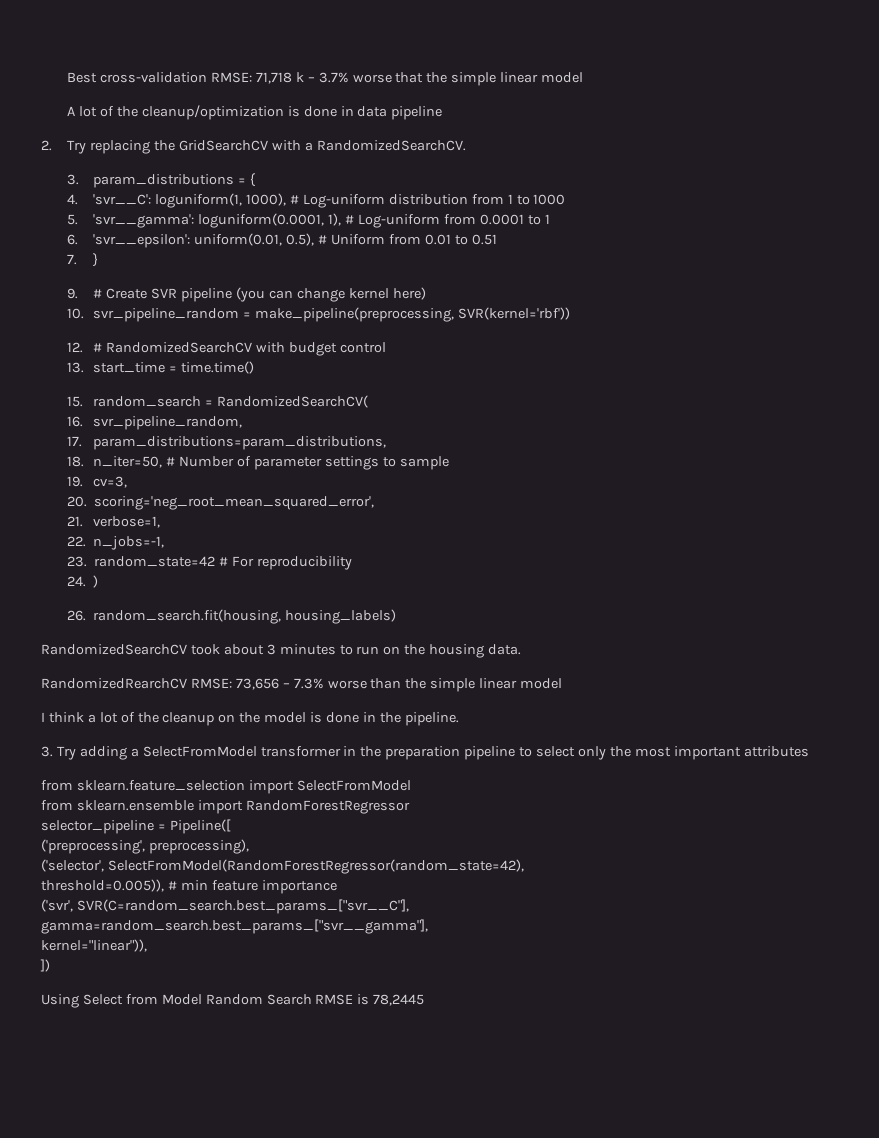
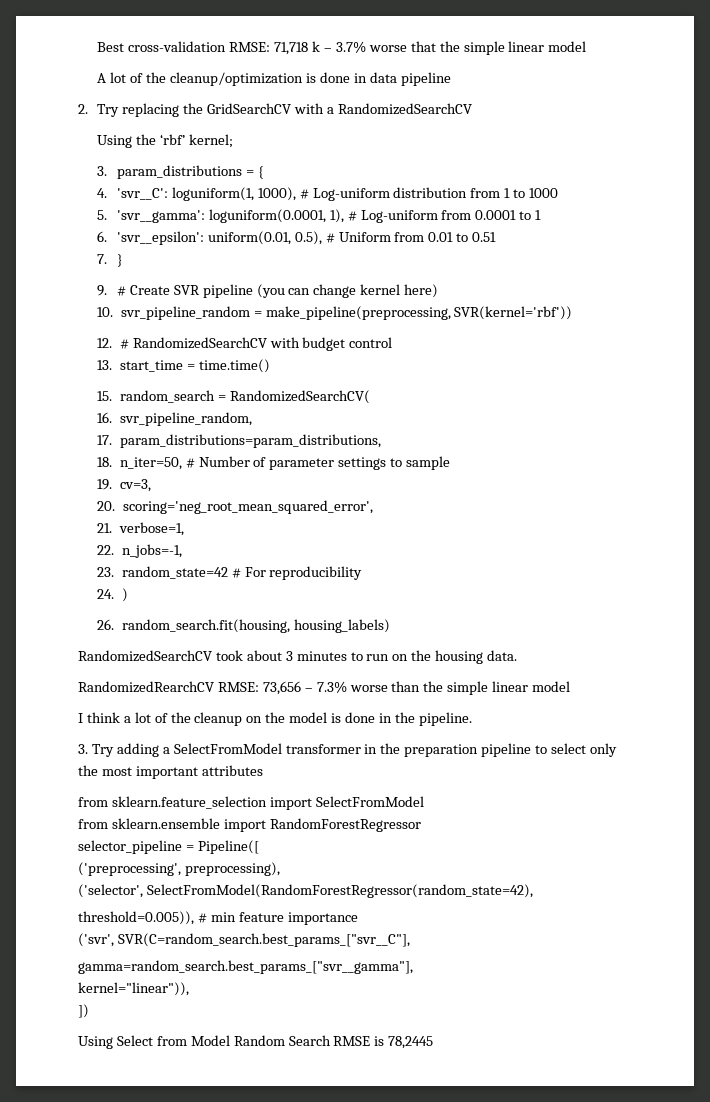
- 2. Try replacing the GridSearchCV with a RandomizedSearchCV.
+ 2. Try replacing the GridSearchCV with a RandomizedSearchCV
+ Using the ‘rbf’ kernel;

